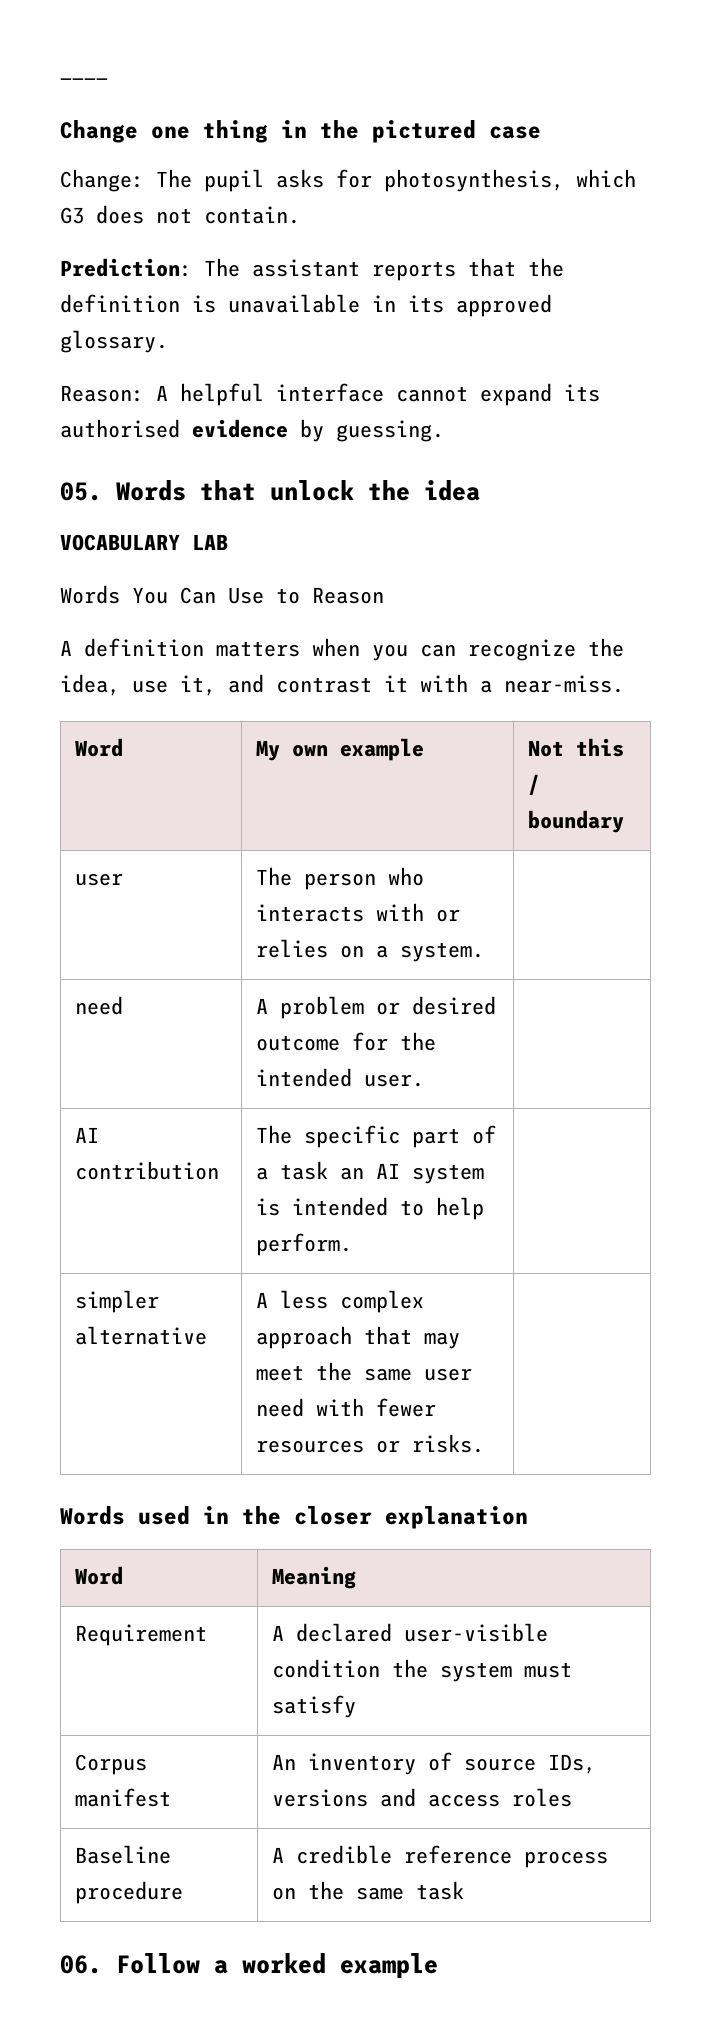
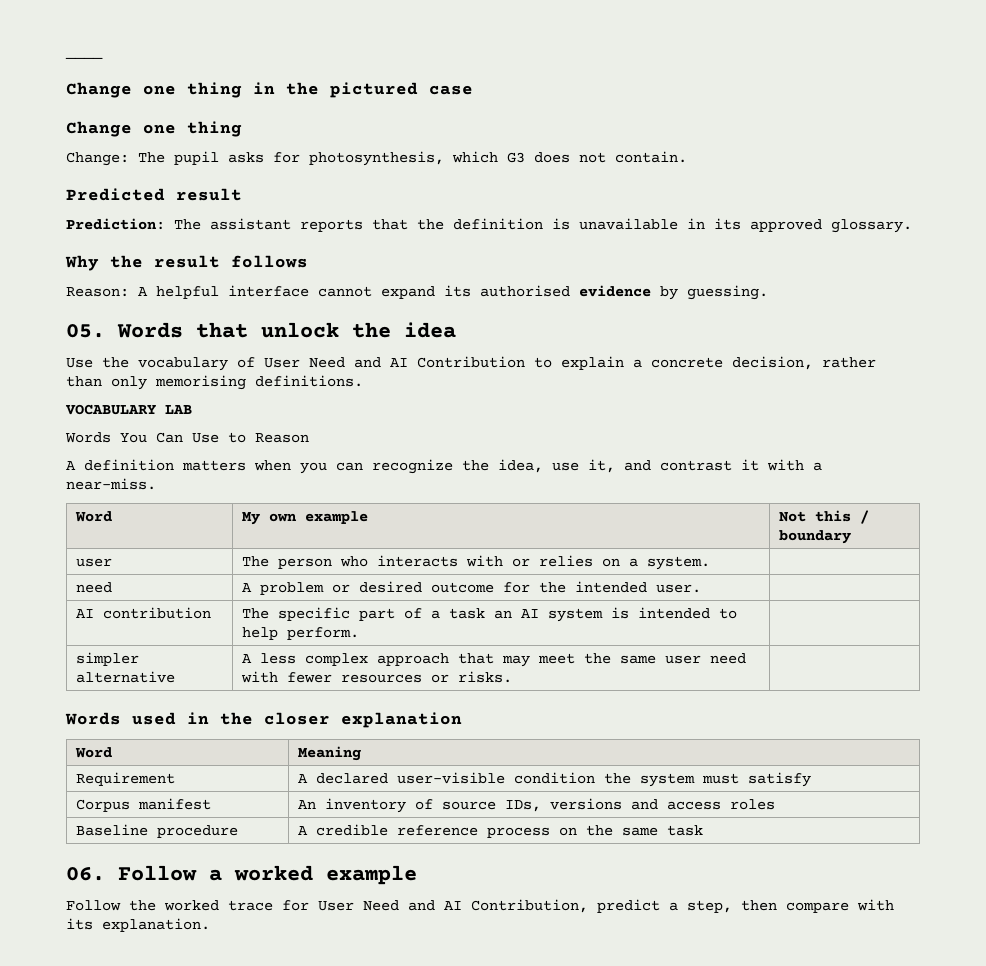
  Change one thing in the pictured case
+ Change one thing
+ Predicted result
+ Why the result follows
+ Use the vocabulary of User Need and AI Contribution to explain a concrete decision, rather than only memorising definitions.
+ Follow the worked trace for User Need and AI Contribution, predict a step, then compare with its explanation.

